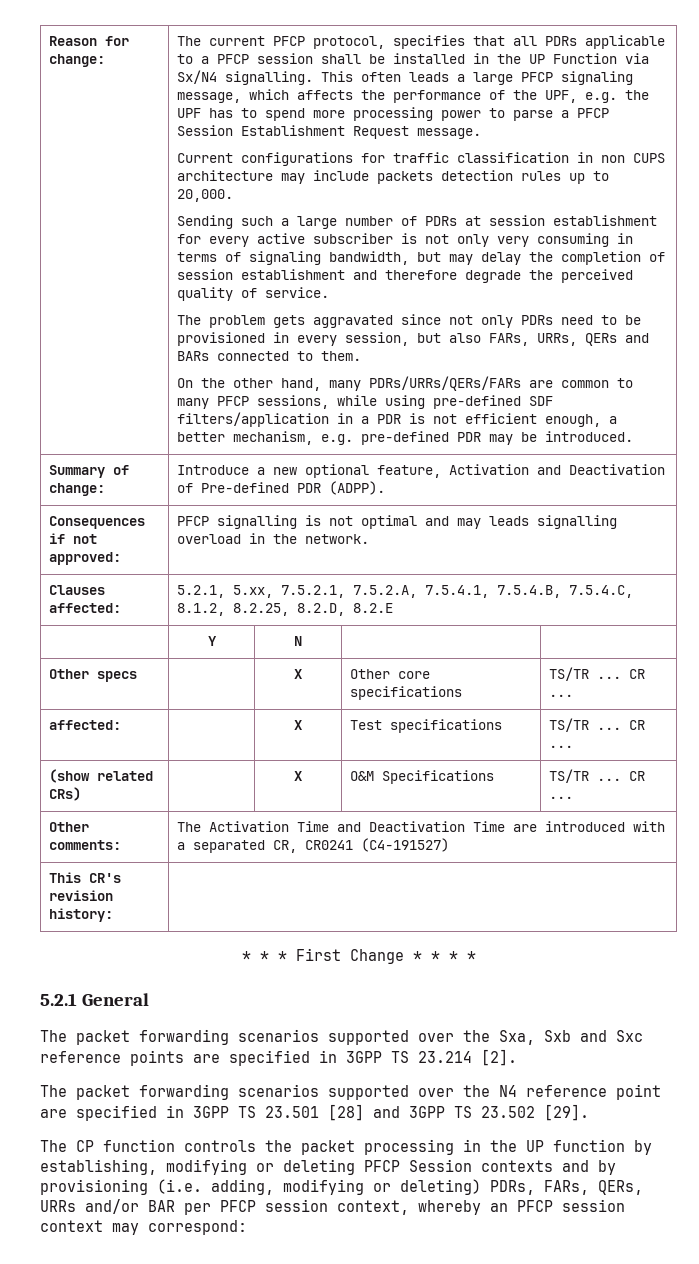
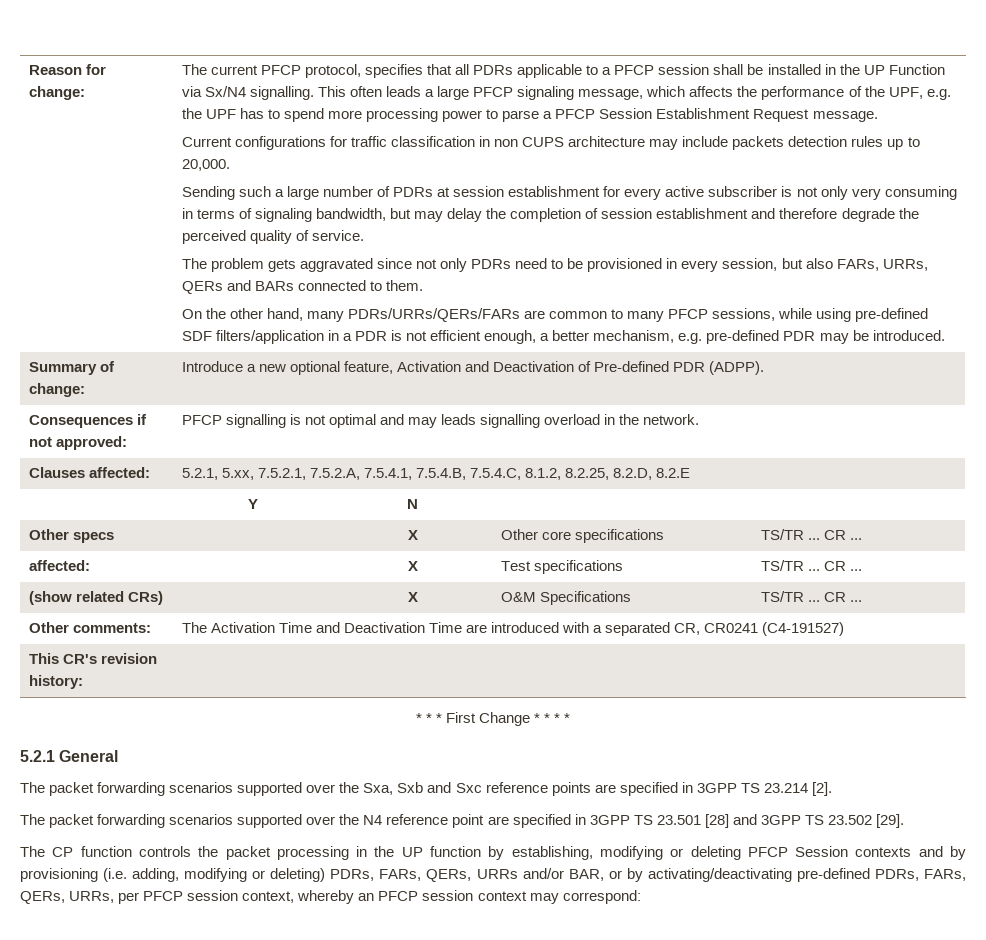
- The CP function controls the packet processing in the UP function by establishing, modifying or deleting PFCP Session contexts and by provisioning (i.e. adding, modifying or deleting) PDRs, FARs, QERs, URRs and/or BAR per PFCP session context, whereby an PFCP session context may correspond:
+ The CP function controls the packet processing in the UP function by establishing, modifying or deleting PFCP Session contexts and by provisioning (i.e. adding, modifying or deleting) PDRs, FARs, QERs, URRs and/or BAR, or by activating/deactivating pre-defined PDRs, FARs, QERs, URRs, per PFCP session context, whereby an PFCP session context may correspond:

